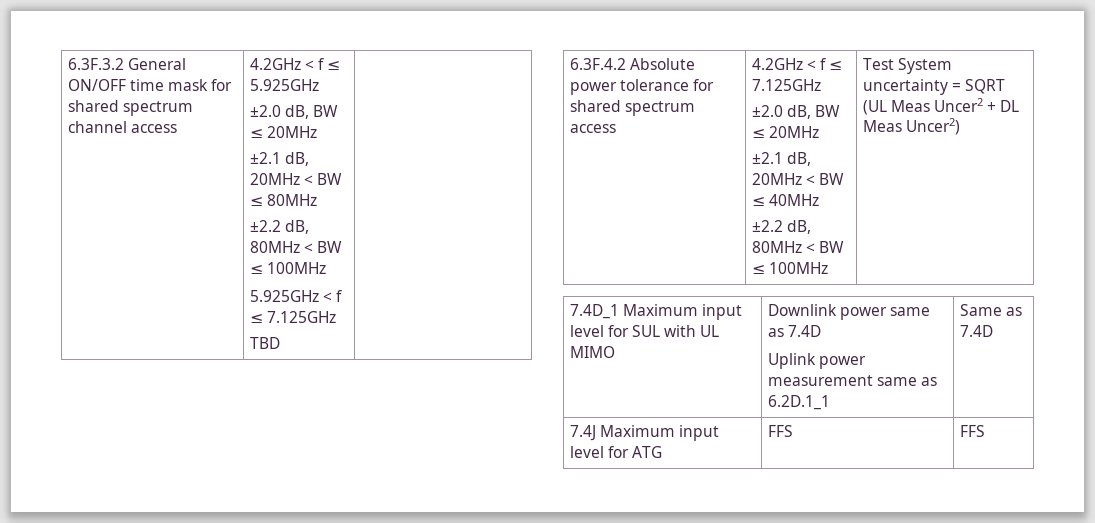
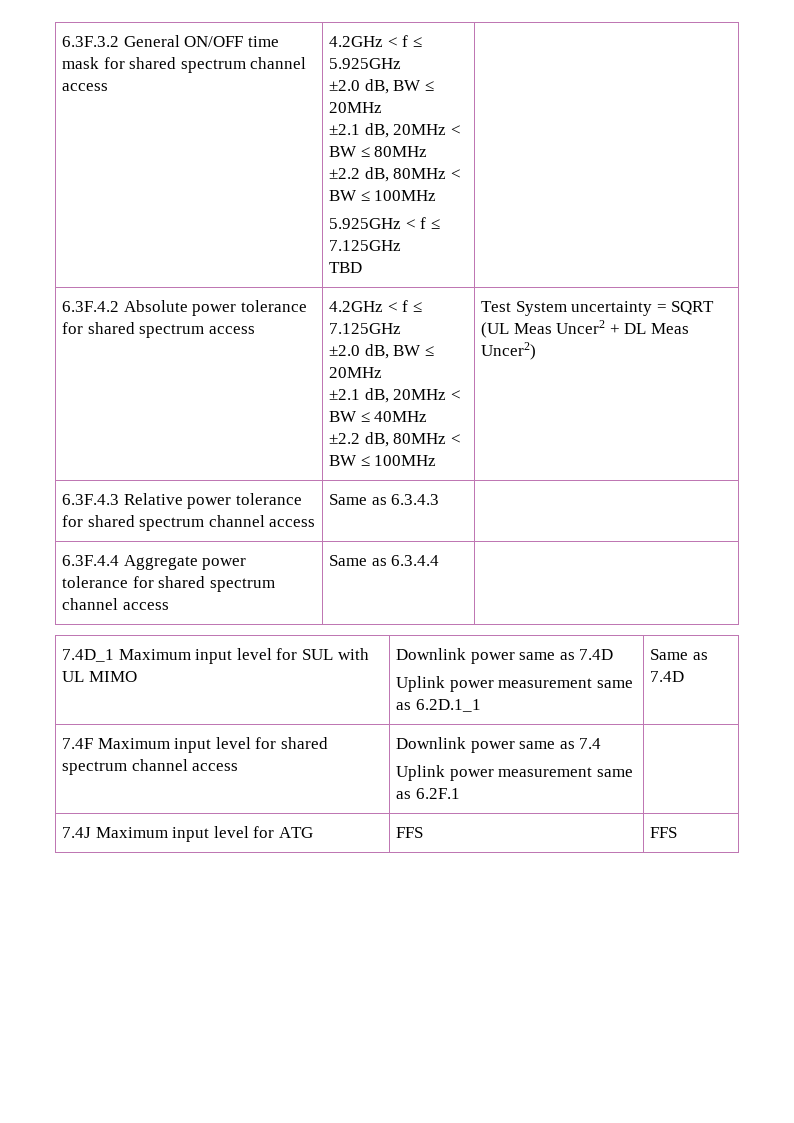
+ 6.3F.4.3 Relative power tolerance for shared spectrum channel access | Same as 6.3.4.3 |
+ 6.3F.4.4 Aggregate power tolerance for shared spectrum channel access | Same as 6.3.4.4 |
+ 7.4F Maximum input level for shared spectrum channel access | Downlink power same as 7.4
+ Uplink power measurement same as 6.2F.1 |

